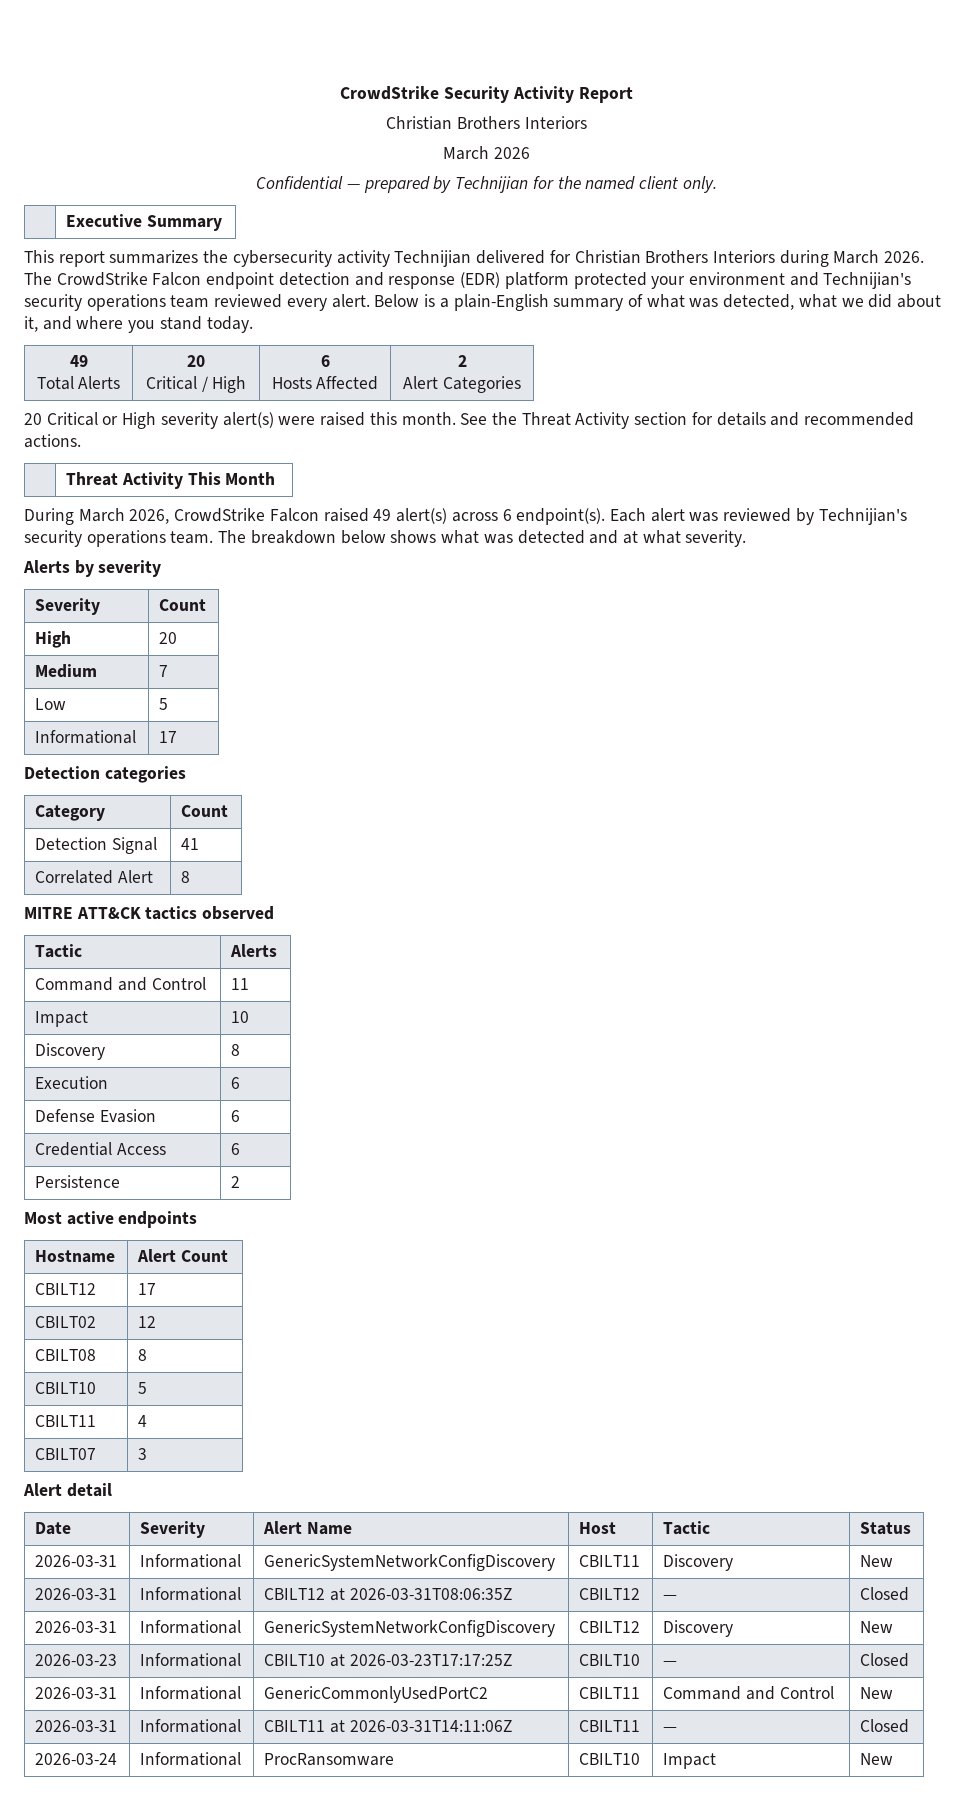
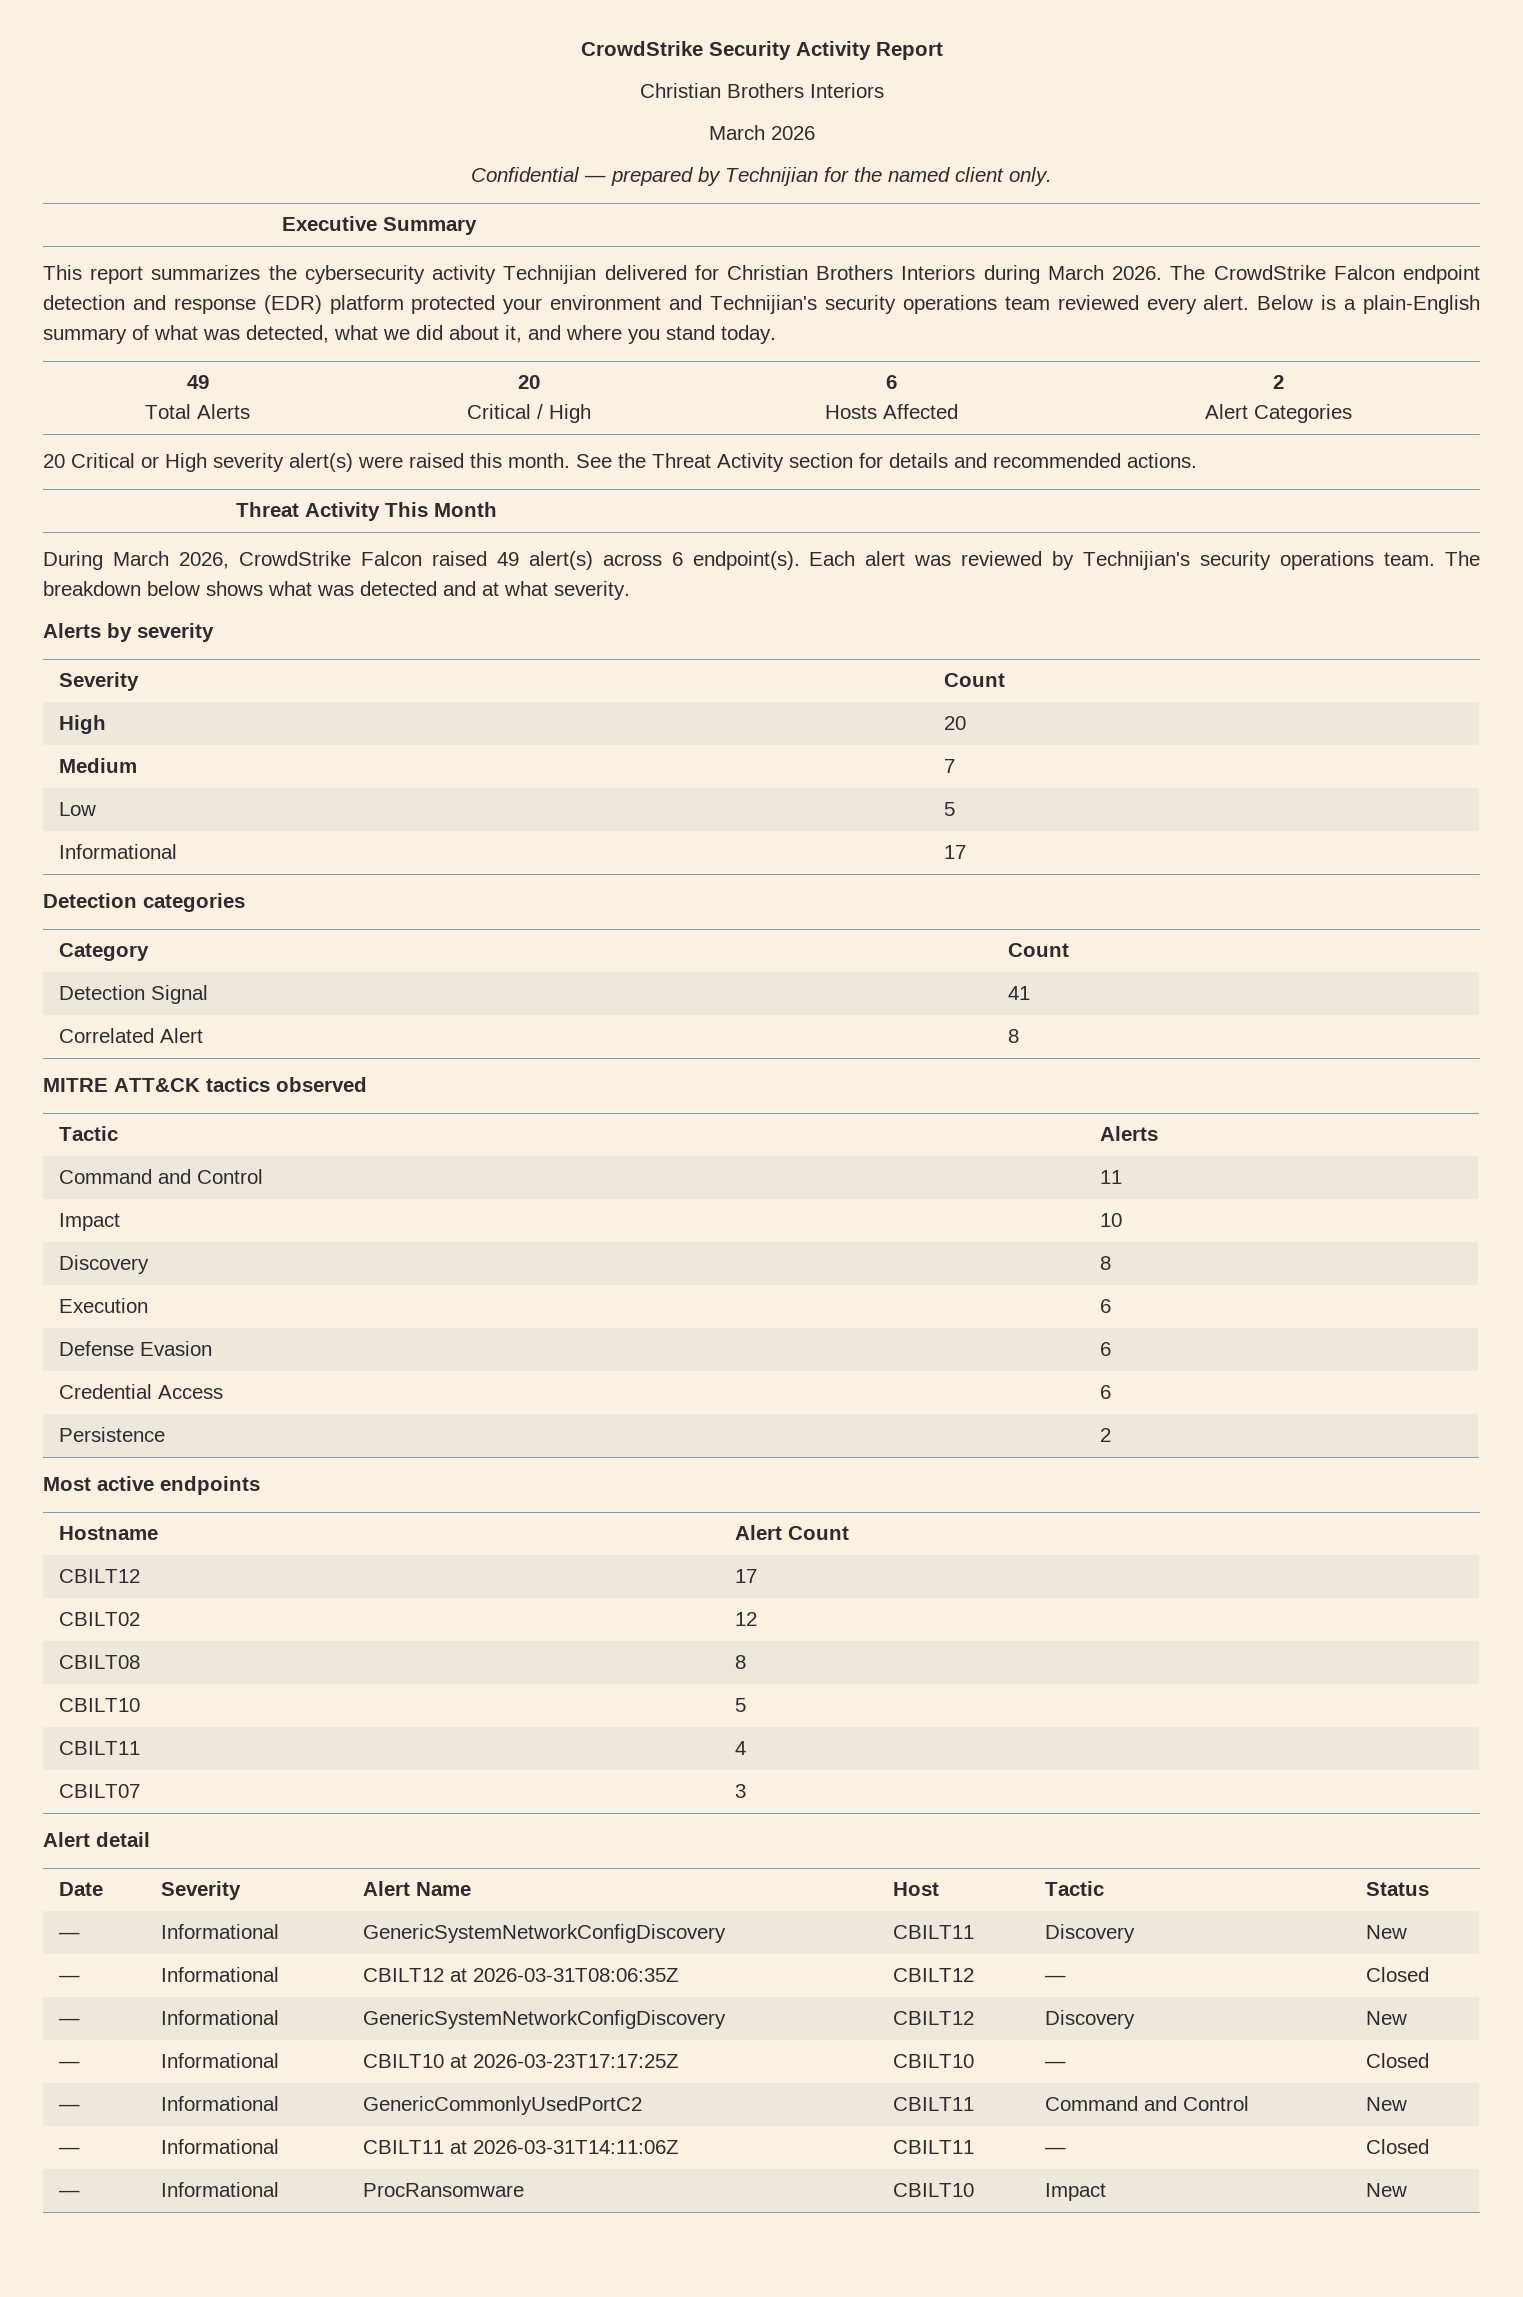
- 2026-03-31 | Informational | GenericSystemNetworkConfigDiscovery | CBILT11 | Discovery | New
+ — | Informational | GenericSystemNetworkConfigDiscovery | CBILT11 | Discovery | New
- 2026-03-31 | Informational | CBILT12 at 2026-03-31T08:06:35Z | CBILT12 | — | Closed
+ — | Informational | CBILT12 at 2026-03-31T08:06:35Z | CBILT12 | — | Closed
- 2026-03-31 | Informational | GenericSystemNetworkConfigDiscovery | CBILT12 | Discovery | New
+ — | Informational | GenericSystemNetworkConfigDiscovery | CBILT12 | Discovery | New
- 2026-03-23 | Informational | CBILT10 at 2026-03-23T17:17:25Z | CBILT10 | — | Closed
+ — | Informational | CBILT10 at 2026-03-23T17:17:25Z | CBILT10 | — | Closed
- 2026-03-31 | Informational | GenericCommonlyUsedPortC2 | CBILT11 | Command and Control | New
+ — | Informational | GenericCommonlyUsedPortC2 | CBILT11 | Command and Control | New
- 2026-03-31 | Informational | CBILT11 at 2026-03-31T14:11:06Z | CBILT11 | — | Closed
+ — | Informational | CBILT11 at 2026-03-31T14:11:06Z | CBILT11 | — | Closed
- 2026-03-24 | Informational | ProcRansomware | CBILT10 | Impact | New
+ — | Informational | ProcRansomware | CBILT10 | Impact | New

